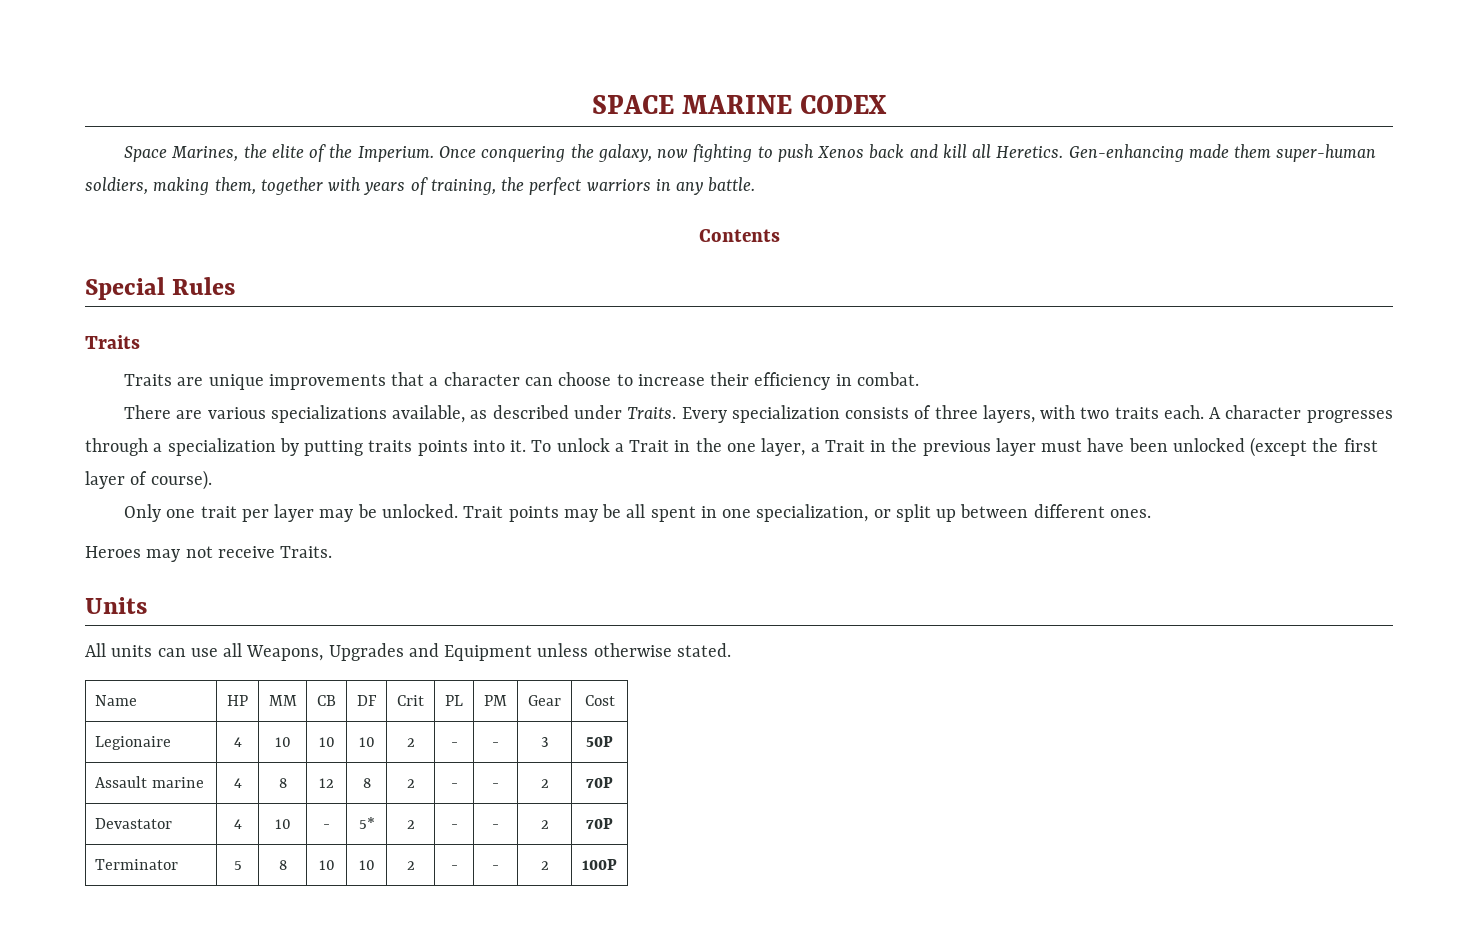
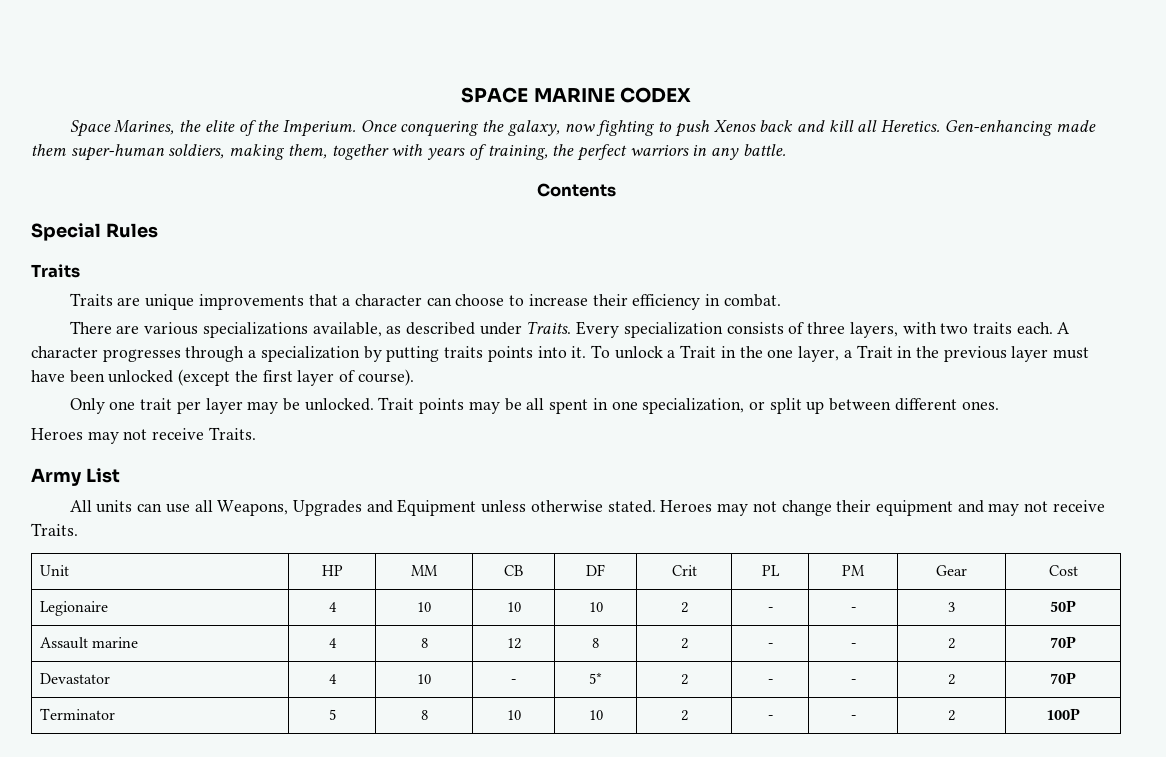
- Units
+ Army List
- All units can use all Weapons, Upgrades and Equipment unless otherwise stated.
- Name | HP | MM | CB | DF | Crit | PL | PM | Gear | Cost
+ All units can use all Weapons, Upgrades and Equipment unless otherwise stated. Heroes may not change their equipment and may not receive Traits.
+ Unit | HP | MM | CB | DF | Crit | PL | PM | Gear | Cost

